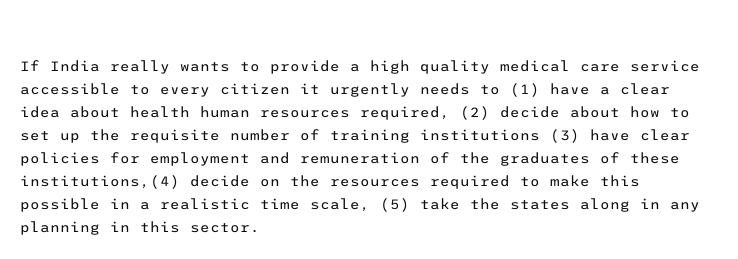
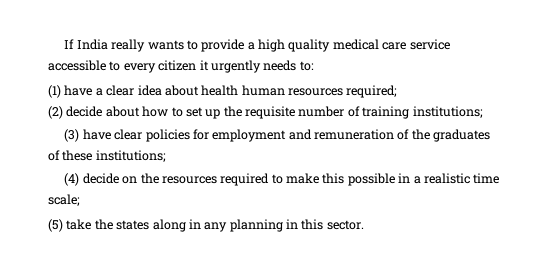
- If India really wants to provide a high quality medical care service accessible to every citizen it urgently needs to (1) have a clear idea about health human resources required, (2) decide about how to set up the requisite number of training institutions (3) have clear policies for employment and remuneration of the graduates of these institutions,(4) decide on the resources required to make this possible in a realistic time scale, (5) take the states along in any planning in this sector.
+ If India really wants to provide a high quality medical care service accessible to every citizen it urgently needs to:
+ (1) have a clear idea about health human resources required;
+ (2) decide about how to set up the requisite number of training institutions;
+ (3) have clear policies for employment and remuneration of the graduates of these institutions;
+ (4) decide on the resources required to make this possible in a realistic time scale;
+ (5) take the states along in any planning in this sector.

